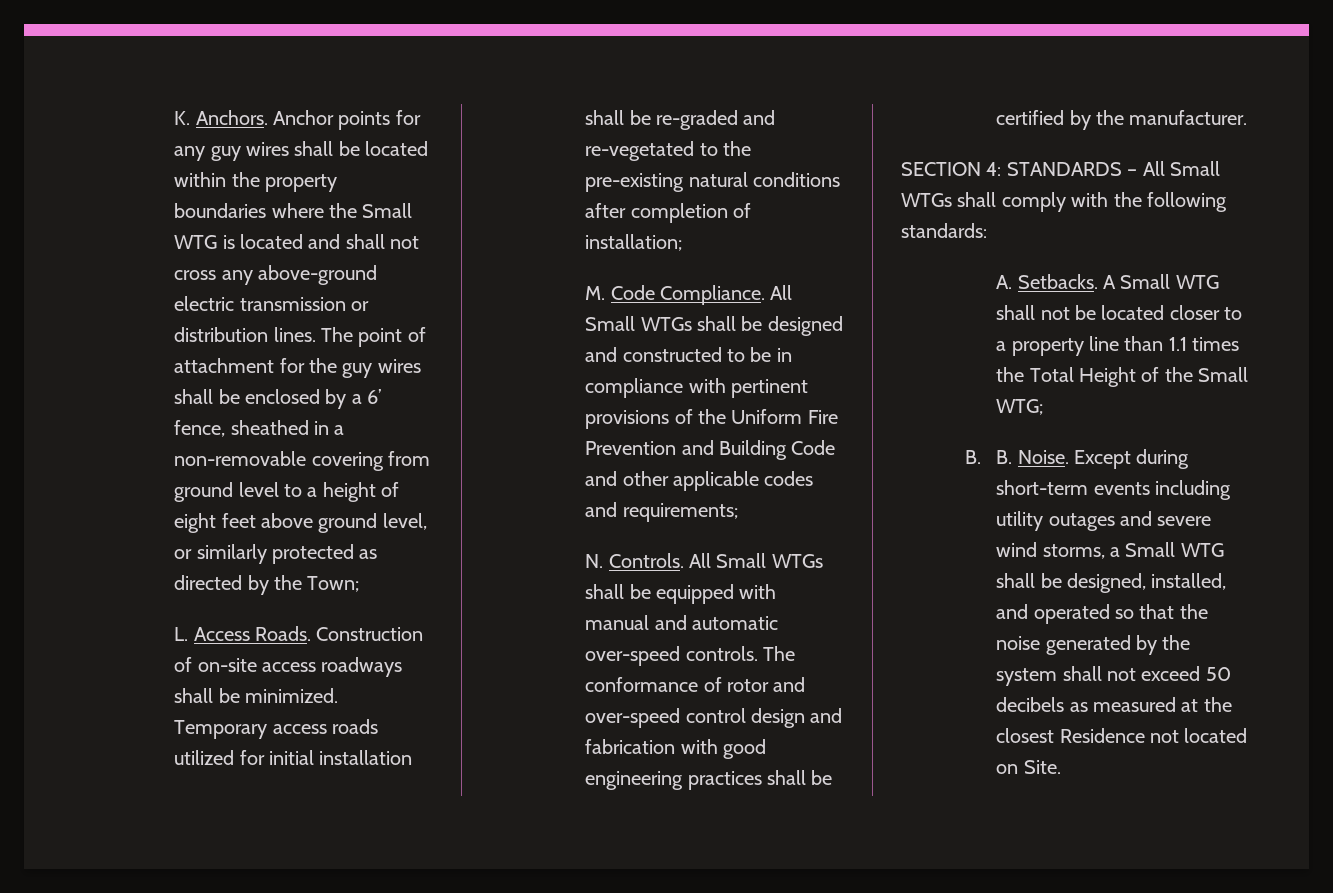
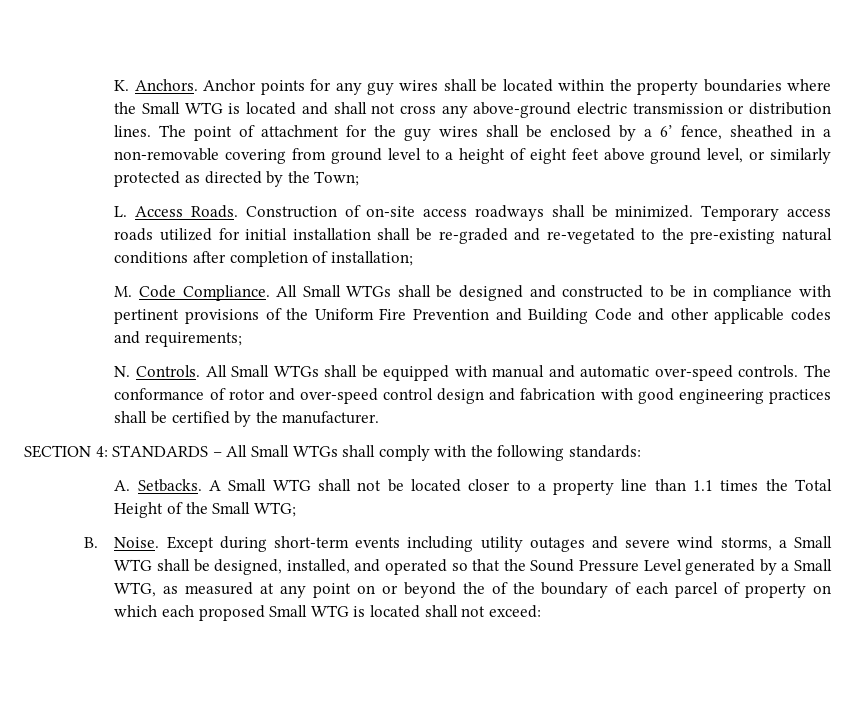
- B. B. Noise.
+ B. Noise.
- Except during short-term events including utility outages and severe wind storms, a Small WTG shall be designed, installed, and operated so that the noise generated by the system shall not exceed 50 decibels as measured at the closest Residence not located on Site.
+ Except during short-term events including utility outages and severe wind storms, a Small WTG shall be designed, installed, and operated so that the Sound Pressure Level generated by a Small WTG, as measured at any point on or beyond the of the boundary of each parcel of property on which each proposed Small WTG is located shall not exceed:

